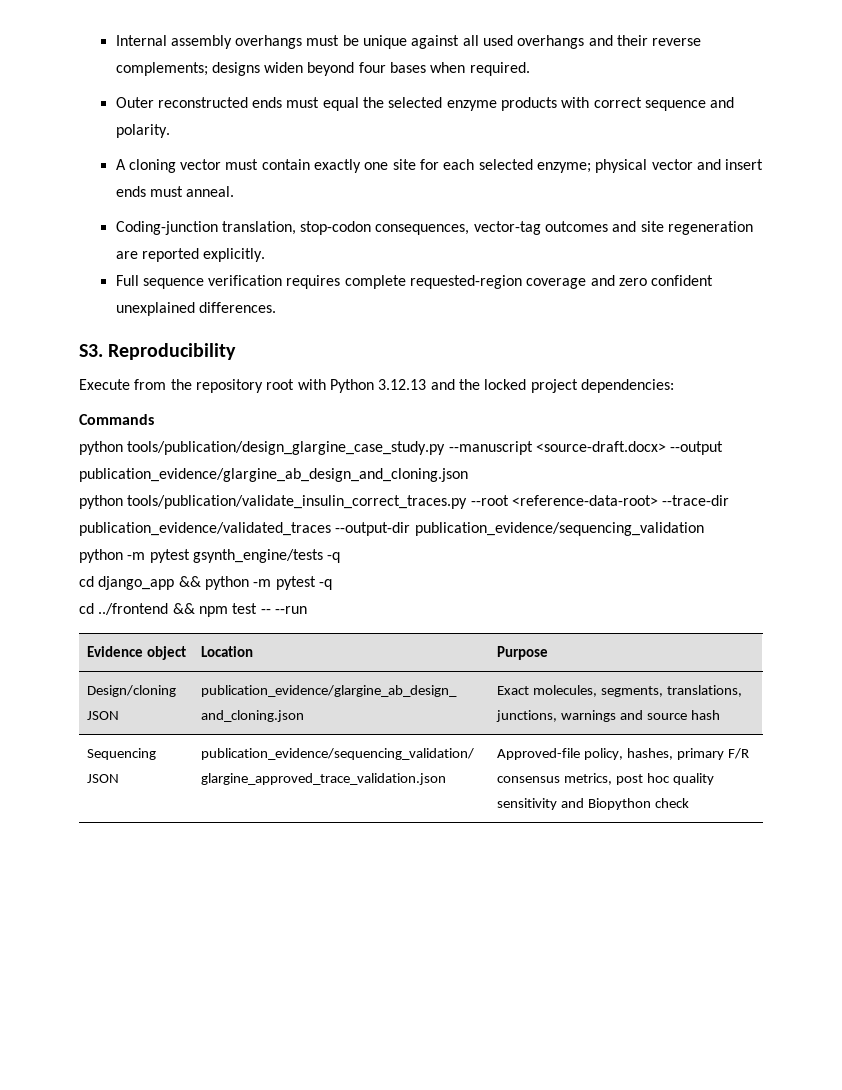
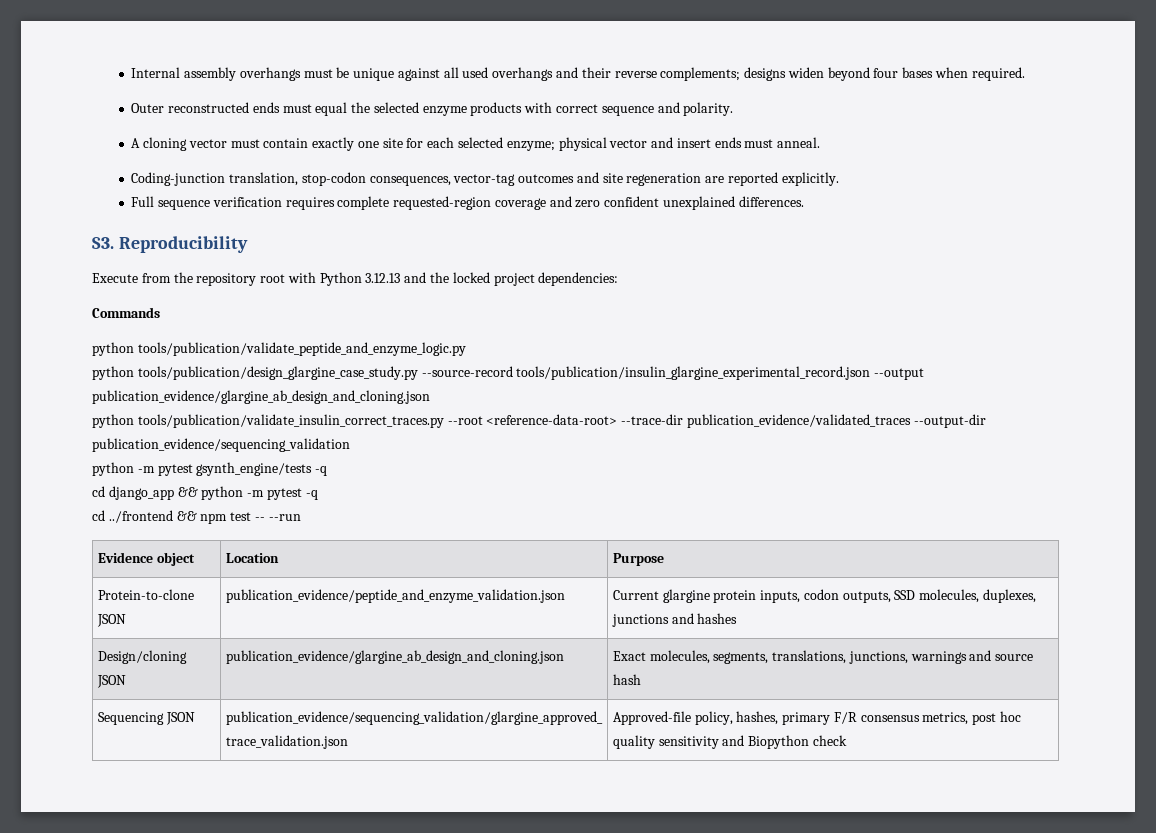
+ python tools/publication/validate_peptide_and_enzyme_logic.py
- python tools/publication/design_glargine_case_study.py --manuscript <source-draft.docx> --output publication_evidence/glargine_ab_design_and_cloning.json
+ python tools/publication/design_glargine_case_study.py --source-record tools/publication/insulin_glargine_experimental_record.json --output publication_evidence/glargine_ab_design_and_cloning.json
+ Protein-to-clone JSON | publication_evidence/peptide_and_enzyme_validation.json | Current glargine protein inputs, codon outputs, SSD molecules, duplexes, junctions and hashes

